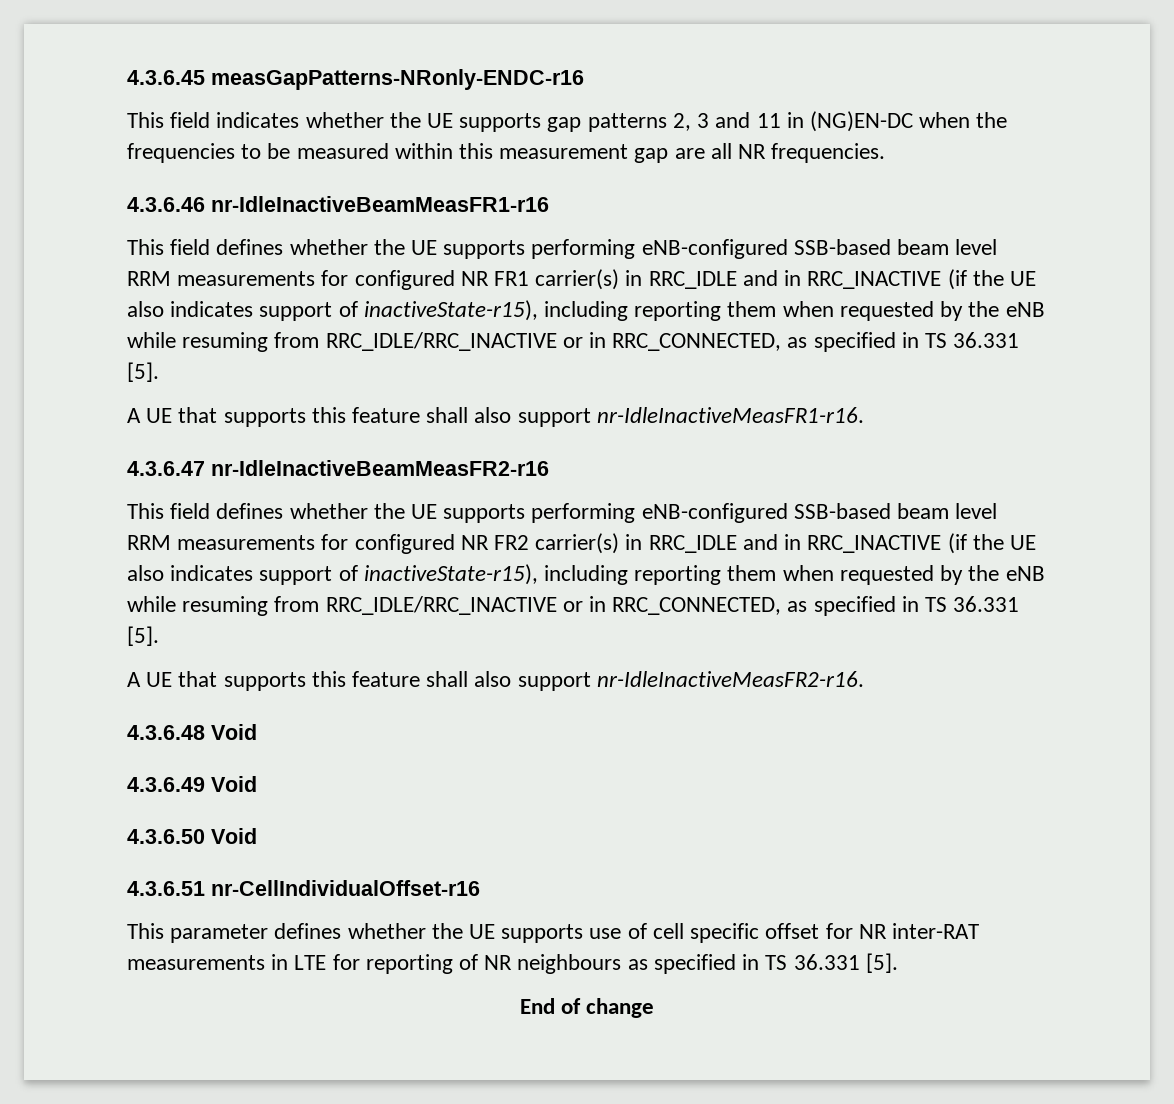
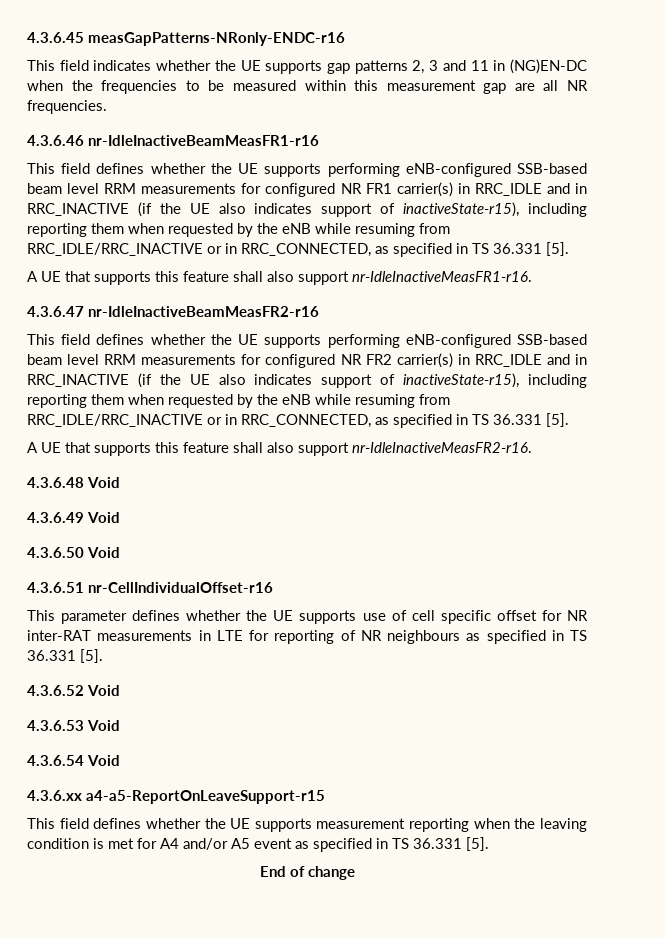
+ 4.3.6.52 Void
+ 4.3.6.53 Void
+ 4.3.6.54 Void
+ 4.3.6.xx a4-a5-ReportOnLeaveSupport-r15
+ This field defines whether the UE supports measurement reporting when the leaving condition is met for A4 and/or A5 event as specified in TS 36.331 [5].

